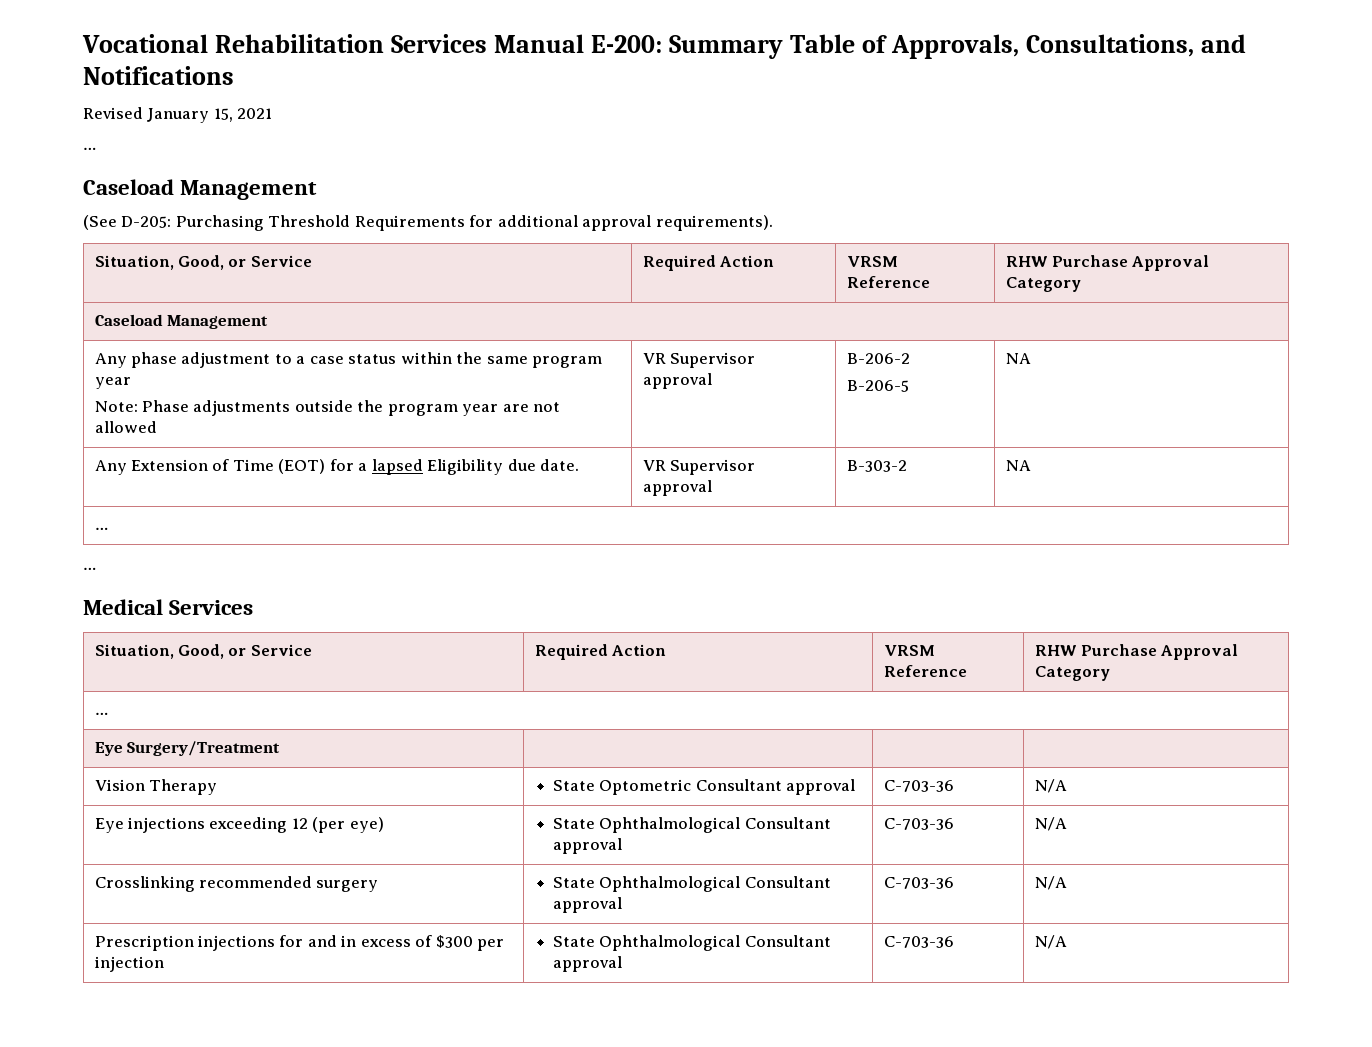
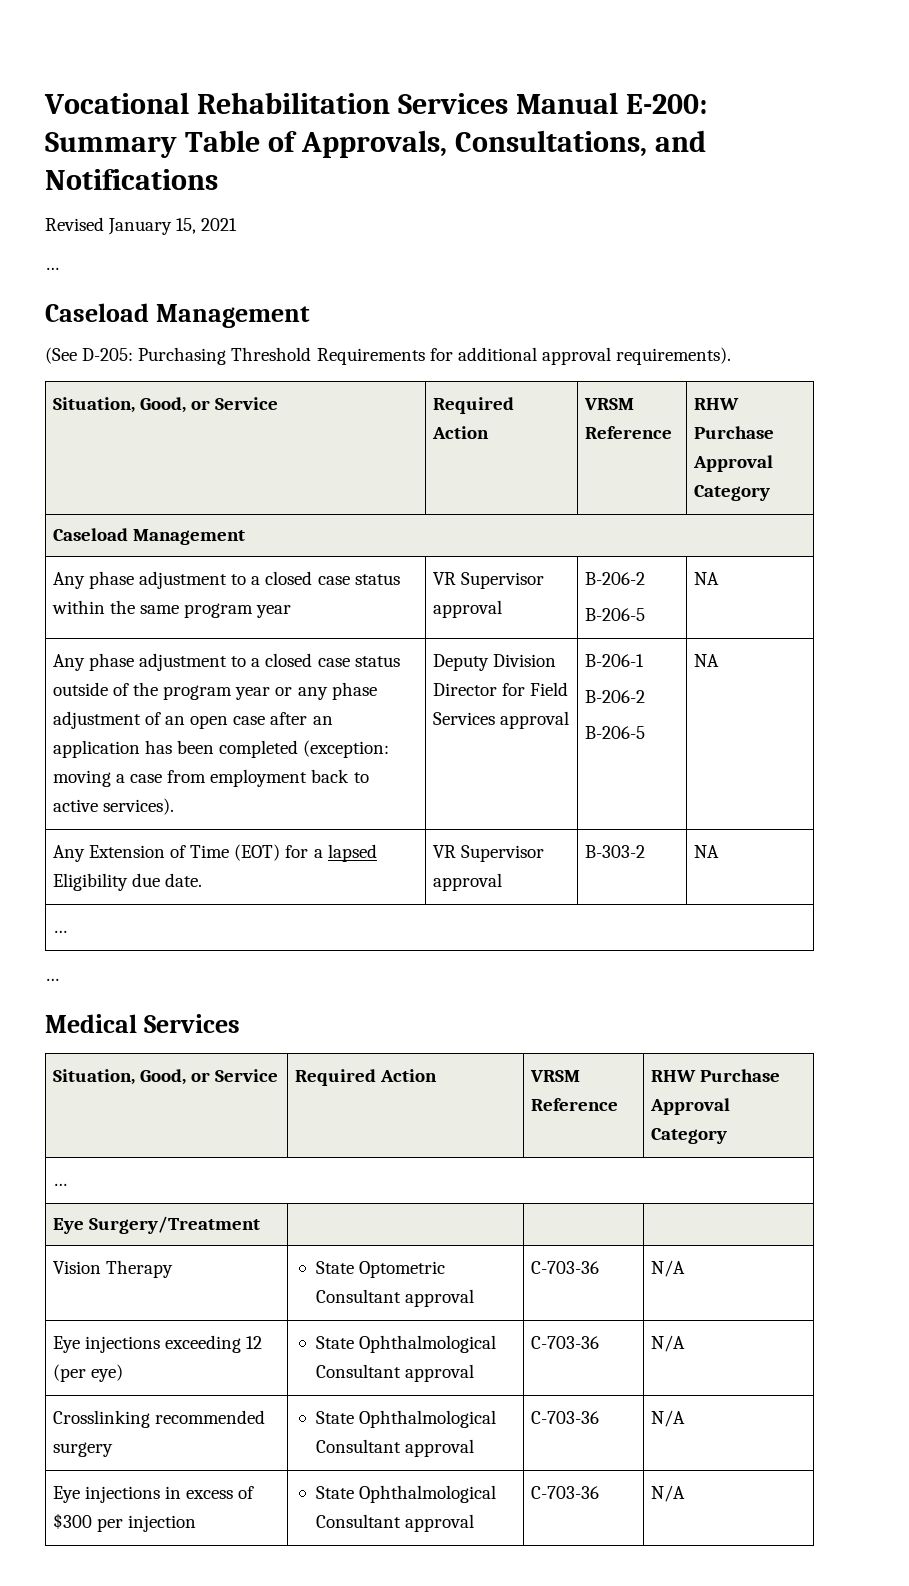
- Any phase adjustment to a case status within the same program year
- Note: Phase adjustments outside the program year are not allowed | VR Supervisor approval | B-206-2
+ Any phase adjustment to a closed case status within the same program year | VR Supervisor approval | B-206-2
+ Any phase adjustment to a closed case status outside of the program year or any phase adjustment of an open case after an application has been completed (exception: moving a case from employment back to active services). | Deputy Division Director for Field Services approval | B-206-1
+ B-206-2
+ B-206-5 | NA
- Prescription injections for and in excess of $300 per injection | State Ophthalmological Consultant approval | C-703-36 | N/A
+ Eye injections in excess of $300 per injection | State Ophthalmological Consultant approval | C-703-36 | N/A

